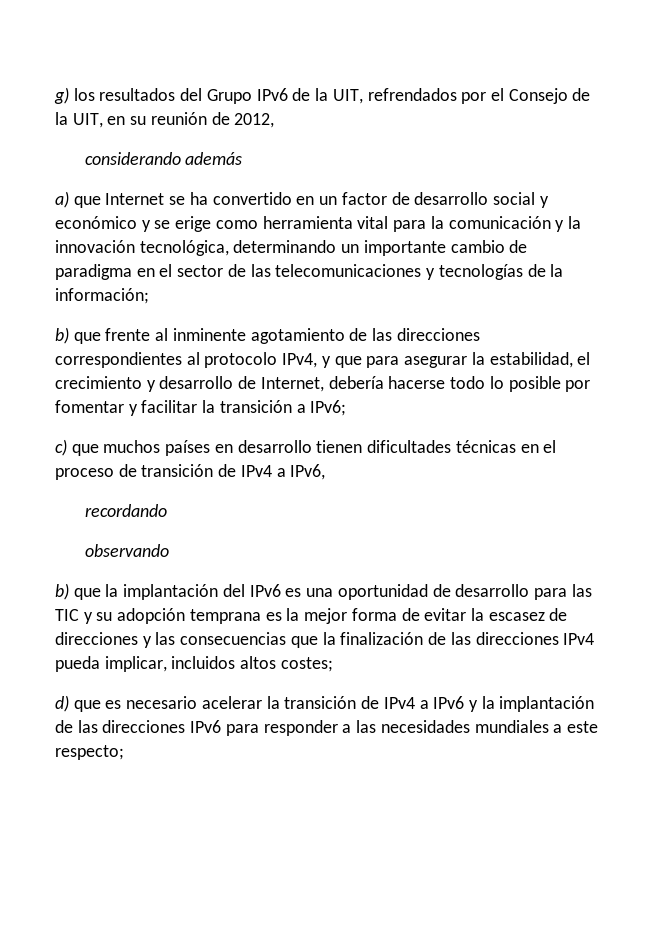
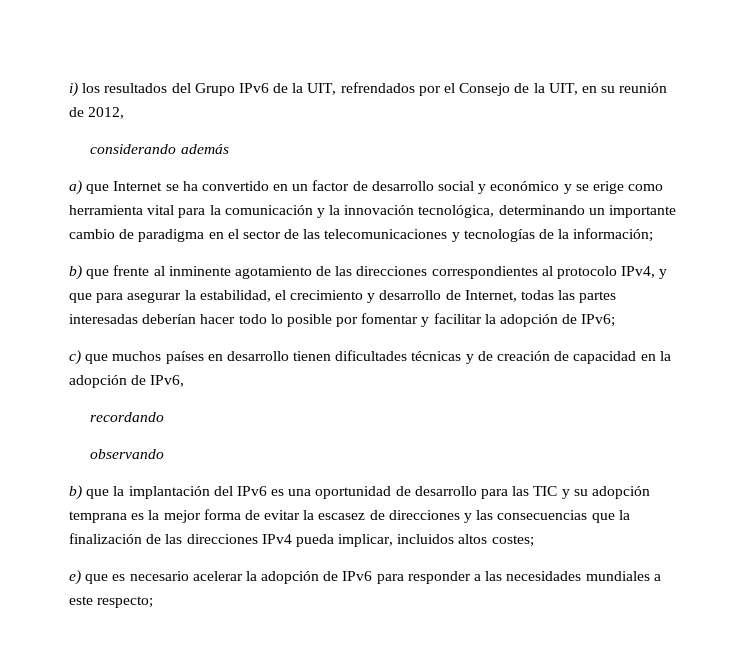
- g) los resultados del Grupo IPv6 de la UIT, refrendados por el Consejo de la UIT, en su reunión de 2012,
+ i) los resultados del Grupo IPv6 de la UIT, refrendados por el Consejo de la UIT, en su reunión de 2012,
- b) que frente al inminente agotamiento de las direcciones correspondientes al protocolo IPv4, y que para asegurar la estabilidad, el crecimiento y desarrollo de Internet, debería hacerse todo lo posible por fomentar y facilitar la transición a IPv6;
+ b) que frente al inminente agotamiento de las direcciones correspondientes al protocolo IPv4, y que para asegurar la estabilidad, el crecimiento y desarrollo de Internet, todas las partes interesadas deberían hacer todo lo posible por fomentar y facilitar la adopción de IPv6;
- c) que muchos países en desarrollo tienen dificultades técnicas en el proceso de transición de IPv4 a IPv6,
+ c) que muchos países en desarrollo tienen dificultades técnicas y de creación de capacidad en la adopción de IPv6,
- d) que es necesario acelerar la transición de IPv4 a IPv6 y la implantación de las direcciones IPv6 para responder a las necesidades mundiales a este respecto;
+ e) que es necesario acelerar la adopción de IPv6 para responder a las necesidades mundiales a este respecto;

